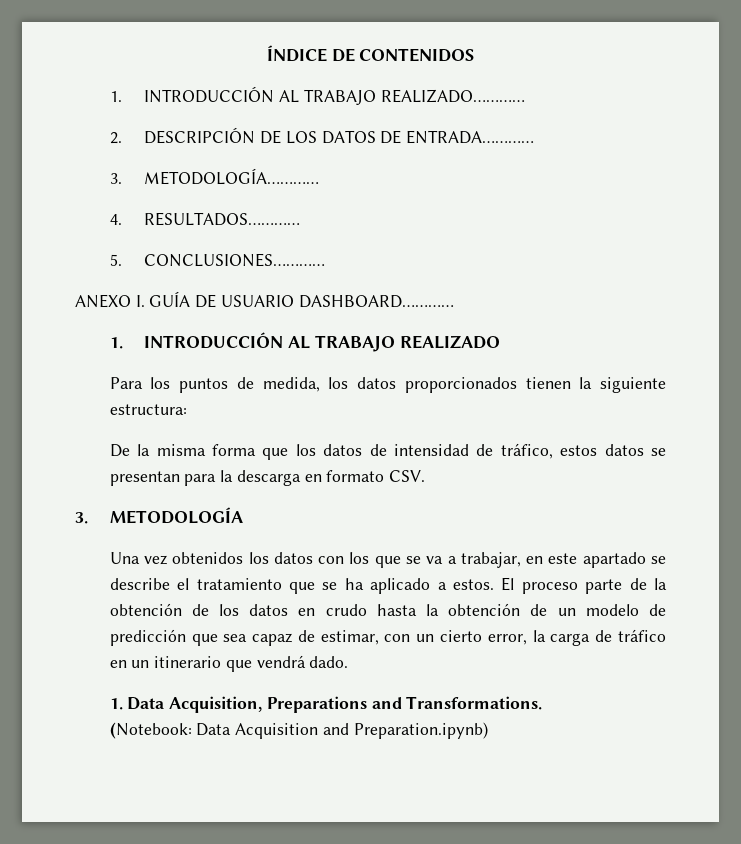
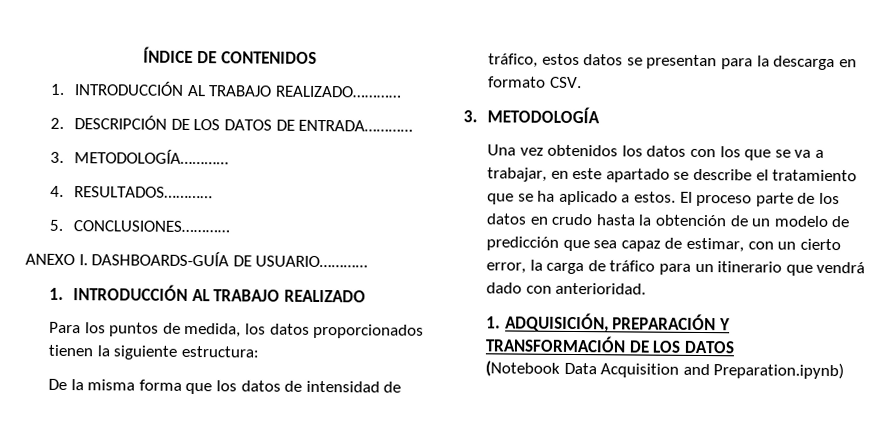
- ANEXO I. GUÍA DE USUARIO DASHBOARD…………
+ ANEXO I. DASHBOARDS-GUÍA DE USUARIO…………
- El proceso parte de la obtención de los datos en crudo hasta la obtención de un modelo de predicción que sea capaz de estimar, con un cierto error, la carga de tráfico en un itinerario que vendrá dado.
- 1. Data Acquisition, Preparations and Transformations.
- (Notebook: Data Acquisition and Preparation.ipynb)
+ El proceso parte de los datos en crudo hasta la obtención de un modelo de predicción que sea capaz de estimar, con un cierto error, la carga de tráfico para un itinerario que vendrá dado con anterioridad.
+ 1. ADQUISICIÓN, PREPARACIÓN Y TRANSFORMACIÓN DE LOS DATOS
+ (Notebook Data Acquisition and Preparation.ipynb)

